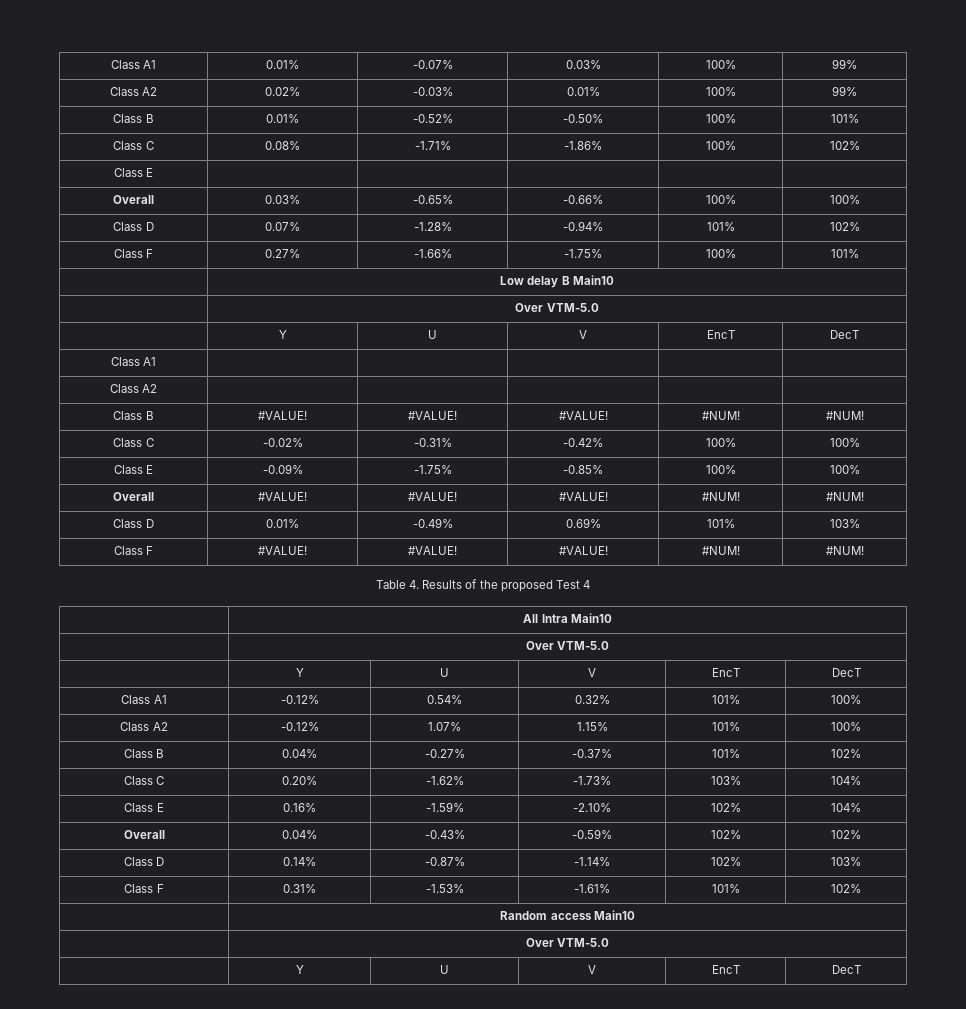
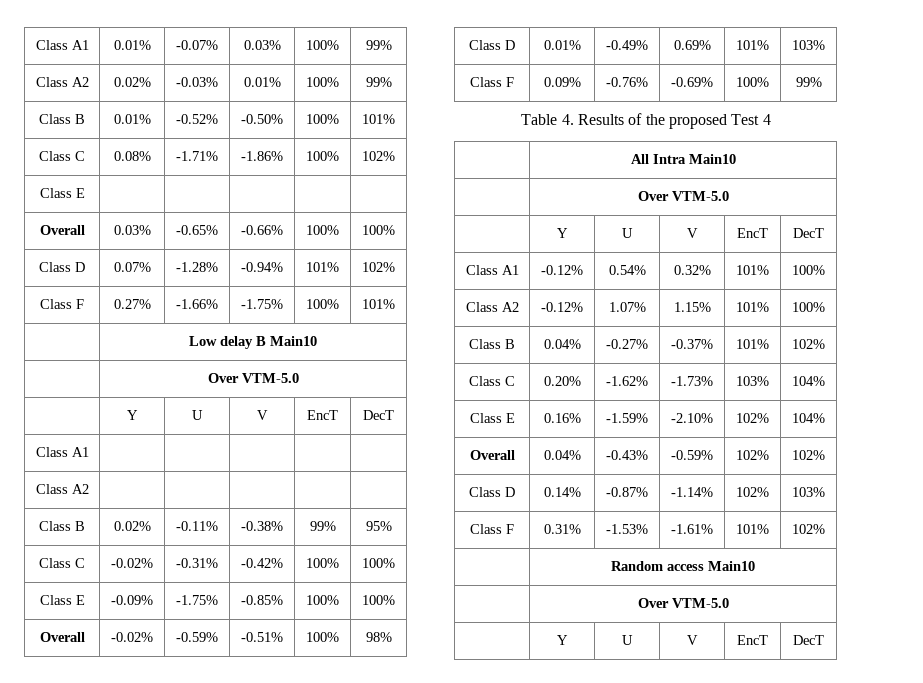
- Class B | #VALUE! | #VALUE! | #VALUE! | #NUM! | #NUM!
+ Class B | 0.02% | -0.11% | -0.38% | 99% | 95%
- Overall | #VALUE! | #VALUE! | #VALUE! | #NUM! | #NUM!
+ Overall | -0.02% | -0.59% | -0.51% | 100% | 98%
- Class F | #VALUE! | #VALUE! | #VALUE! | #NUM! | #NUM!
+ Class F | 0.09% | -0.76% | -0.69% | 100% | 99%

